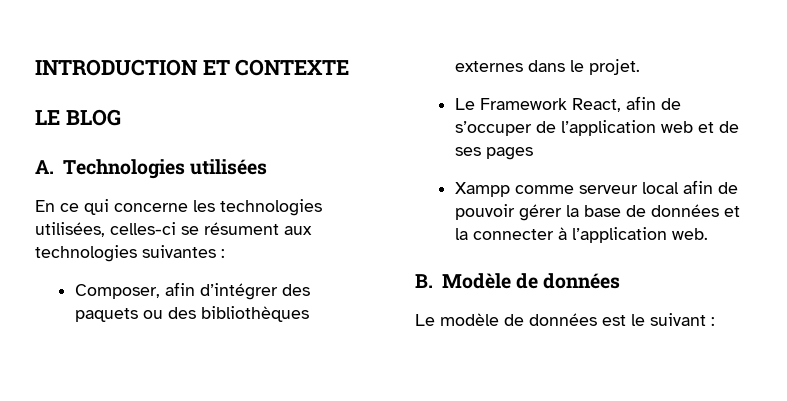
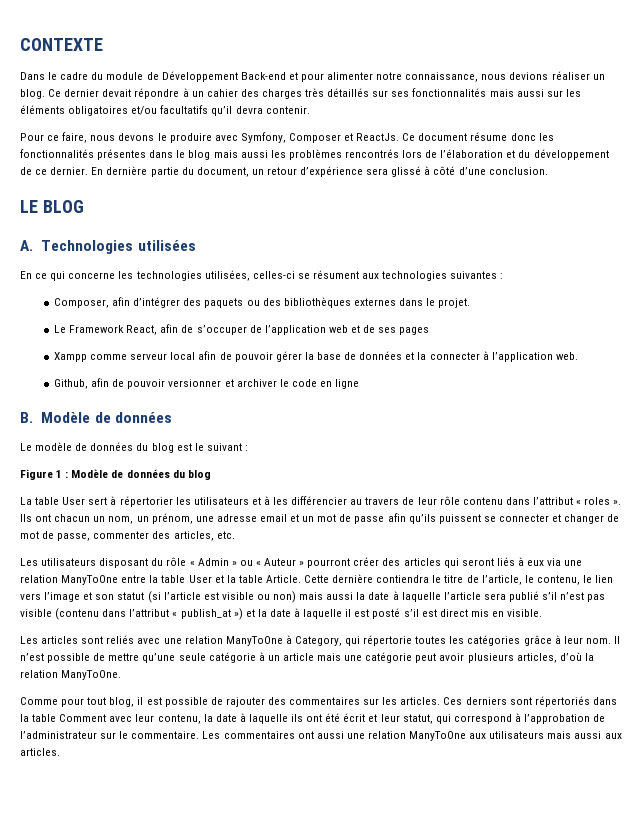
- INTRODUCTION ET CONTEXTE
+ CONTEXTE
+ Dans le cadre du module de Développement Back-end et pour alimenter notre connaissance, nous devions réaliser un blog. Ce dernier devait répondre à un cahier des charges très détaillés sur ses fonctionnalités mais aussi sur les éléments obligatoires et/ou facultatifs qu’il devra contenir.
+ Pour ce faire, nous devons le produire avec Symfony, Composer et ReactJs. Ce document résume donc les fonctionnalités présentes dans le blog mais aussi les problèmes rencontrés lors de l’élaboration et du développement de ce dernier. En dernière partie du document, un retour d’expérience sera glissé à côté d’une conclusion.
+ Github, afin de pouvoir versionner et archiver le code en ligne
- Le modèle de données est le suivant :
+ Le modèle de données du blog est le suivant :
+ Figure 1 : Modèle de données du blog
+ La table User sert à répertorier les utilisateurs et à les différencier au travers de leur rôle contenu dans l’attribut « roles ». Ils ont chacun un nom, un prénom, une adresse email et un mot de passe afin qu’ils puissent se connecter et changer de mot de passe, commenter des articles, etc.
+ Les utilisateurs disposant du rôle « Admin » ou « Auteur » pourront créer des articles qui seront liés à eux via une relation ManyToOne entre la table User et la table Article. Cette dernière contiendra le titre de l’article, le contenu, le lien vers l’image et son statut (si l’article est visible ou non) mais aussi la date à laquelle l’article sera publié s’il n’est pas visible (contenu dans l’attribut « publish_at ») et la date à laquelle il est posté s’il est direct mis en visible.
+ Les articles sont reliés avec une relation ManyToOne à Category, qui répertorie toutes les catégories grâce à leur nom. Il n’est possible de mettre qu’une seule catégorie à un article mais une catégorie peut avoir plusieurs articles, d’où la relation ManyToOne.
+ Comme pour tout blog, il est possible de rajouter des commentaires sur les articles. Ces derniers sont répertoriés dans la table Comment avec leur contenu, la date à laquelle ils ont été écrit et leur statut, qui correspond à l’approbation de l’administrateur sur le commentaire. Les commentaires ont aussi une relation ManyToOne aux utilisateurs mais aussi aux articles.

